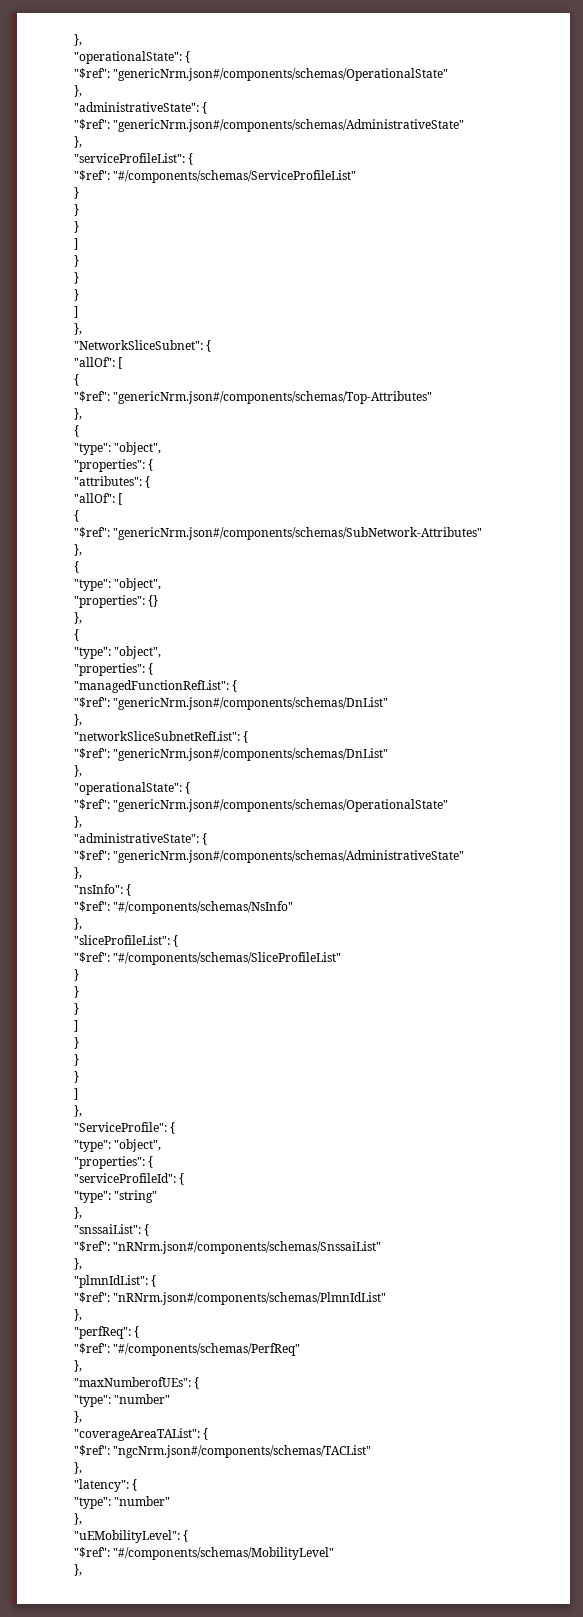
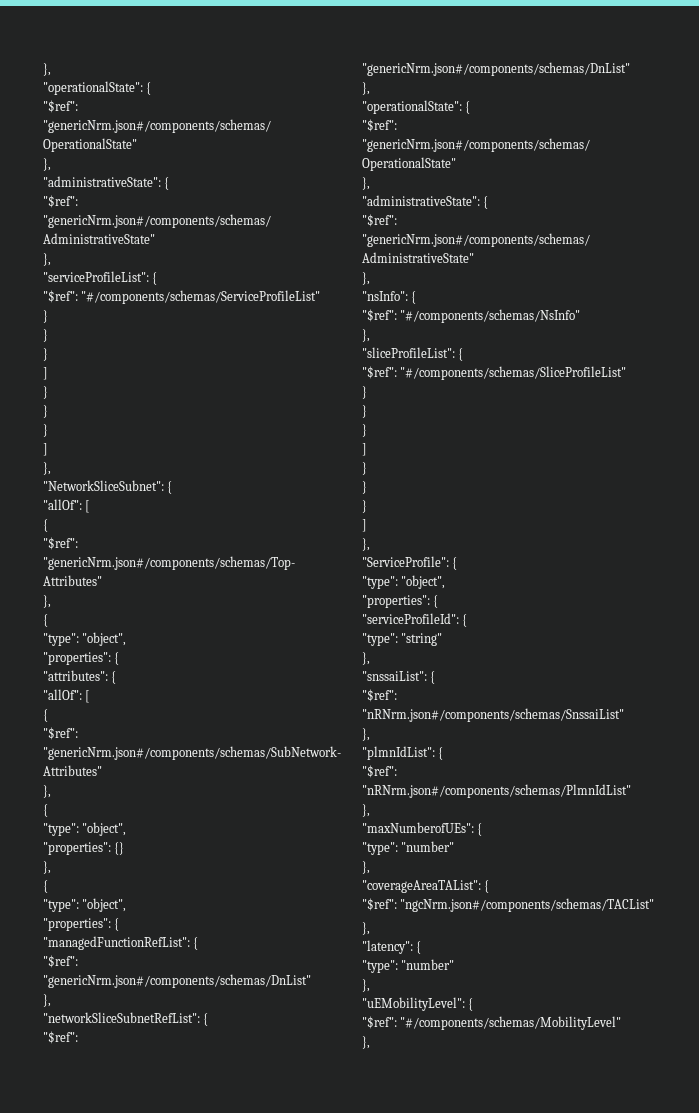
- "perfReq": {
- "$ref": "#/components/schemas/PerfReq"
- },

